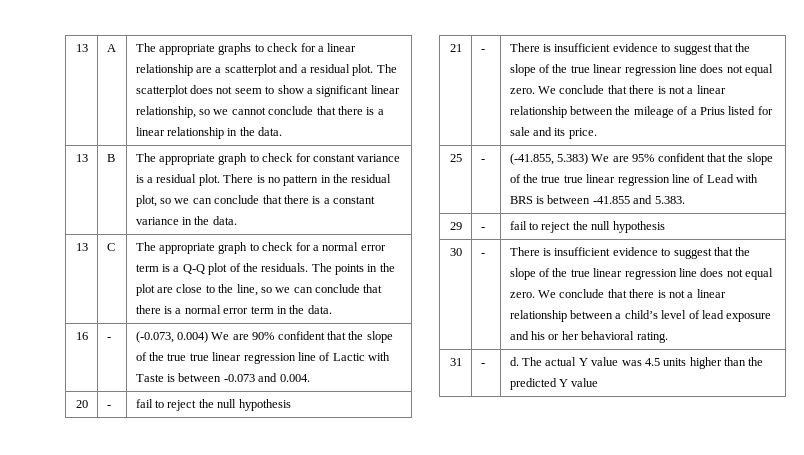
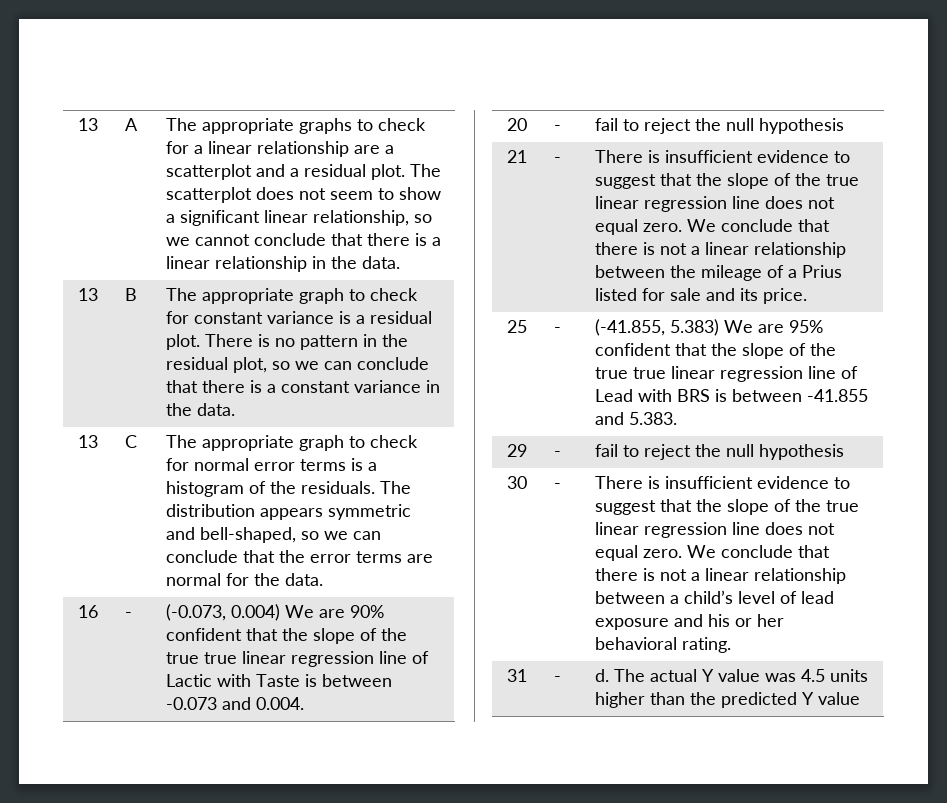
- The appropriate graph to check for a normal error term is a Q-Q plot of the residuals.
+ The appropriate graph to check for normal error terms is a histogram of the residuals.
- The points in the plot are close to the line, so we can conclude that there is a normal error term in the data.
+ The distribution appears symmetric and bell-shaped, so we can conclude that the error terms are normal for the data.

